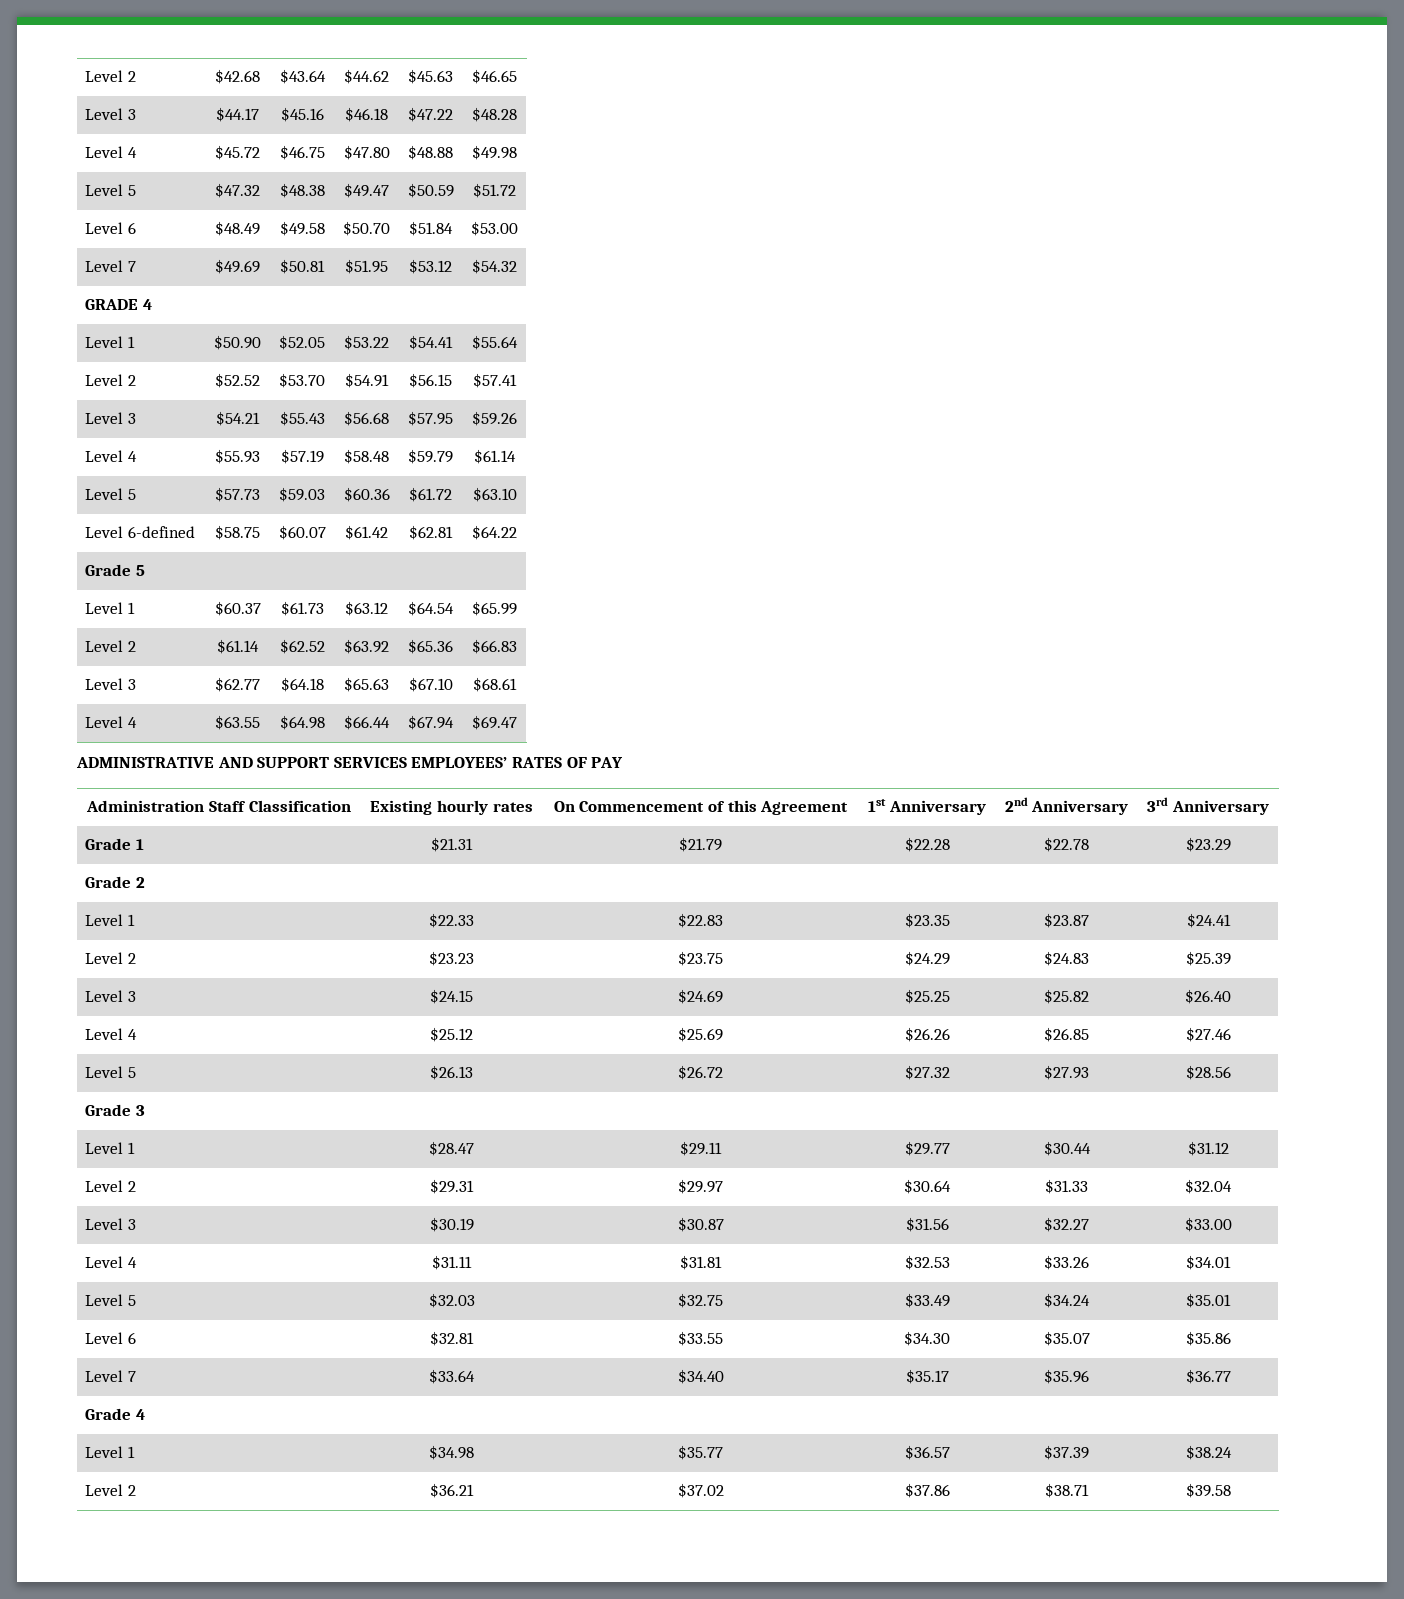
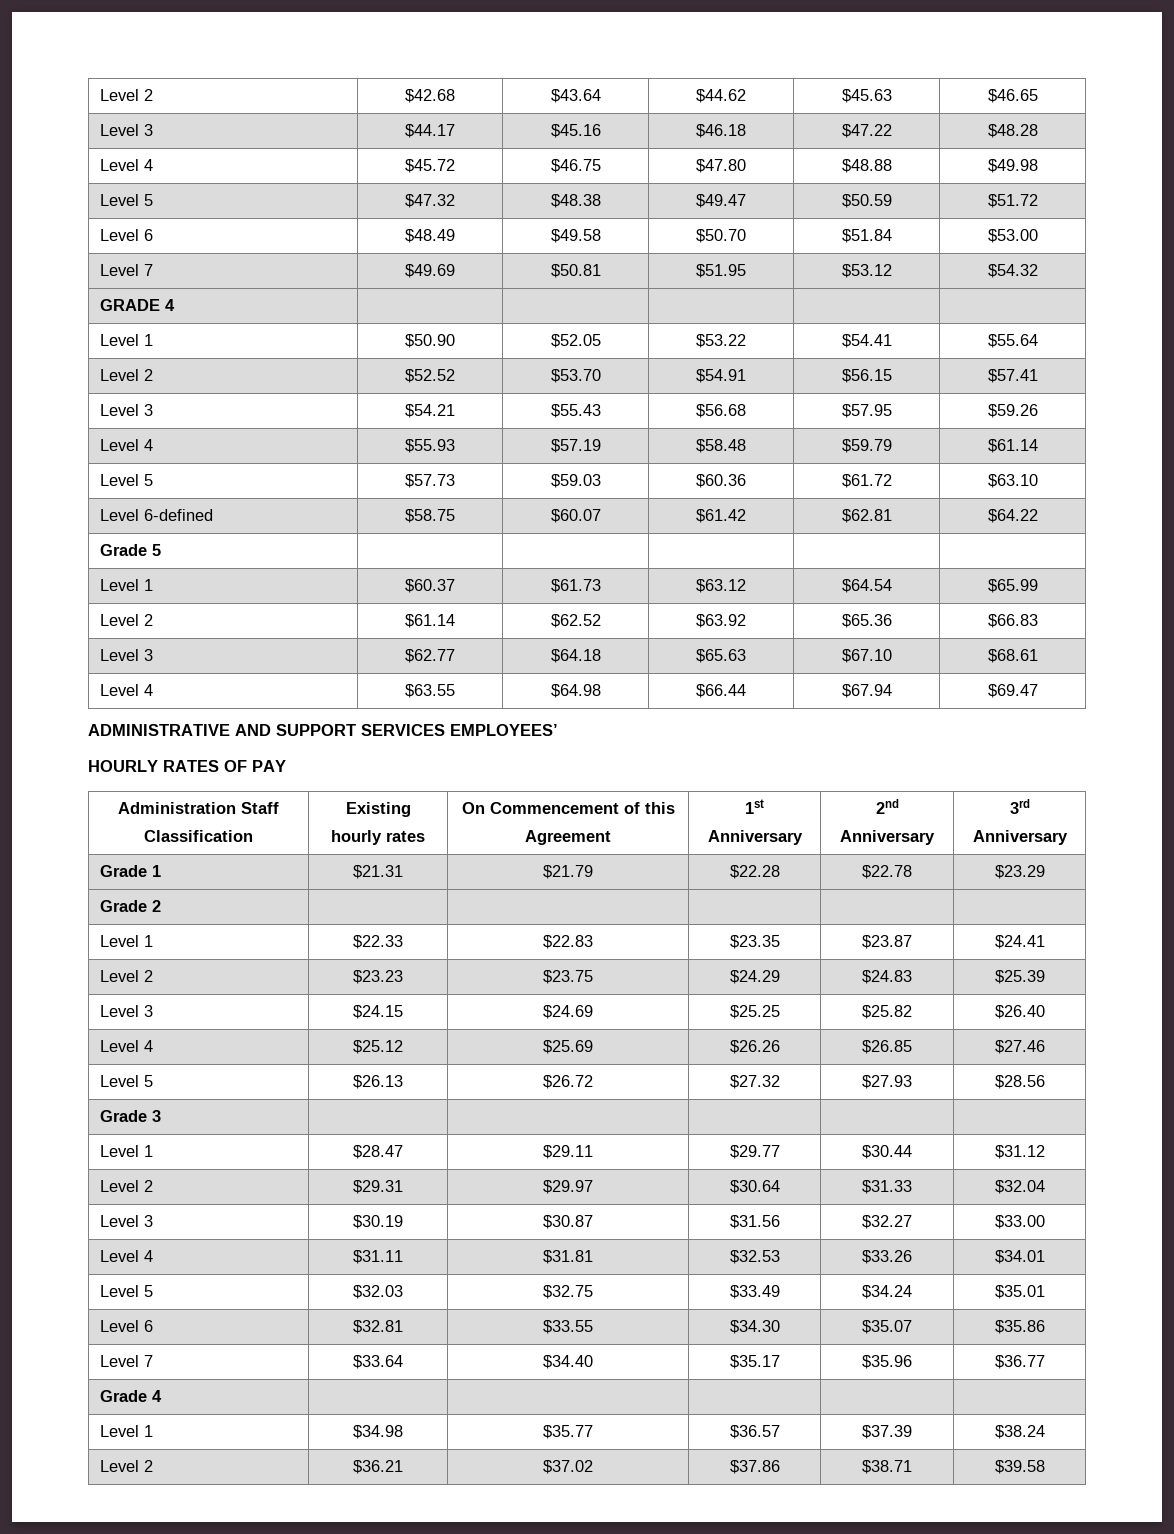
- ADMINISTRATIVE AND SUPPORT SERVICES EMPLOYEES’ RATES OF PAY
+ ADMINISTRATIVE AND SUPPORT SERVICES EMPLOYEES’
+ HOURLY RATES OF PAY

